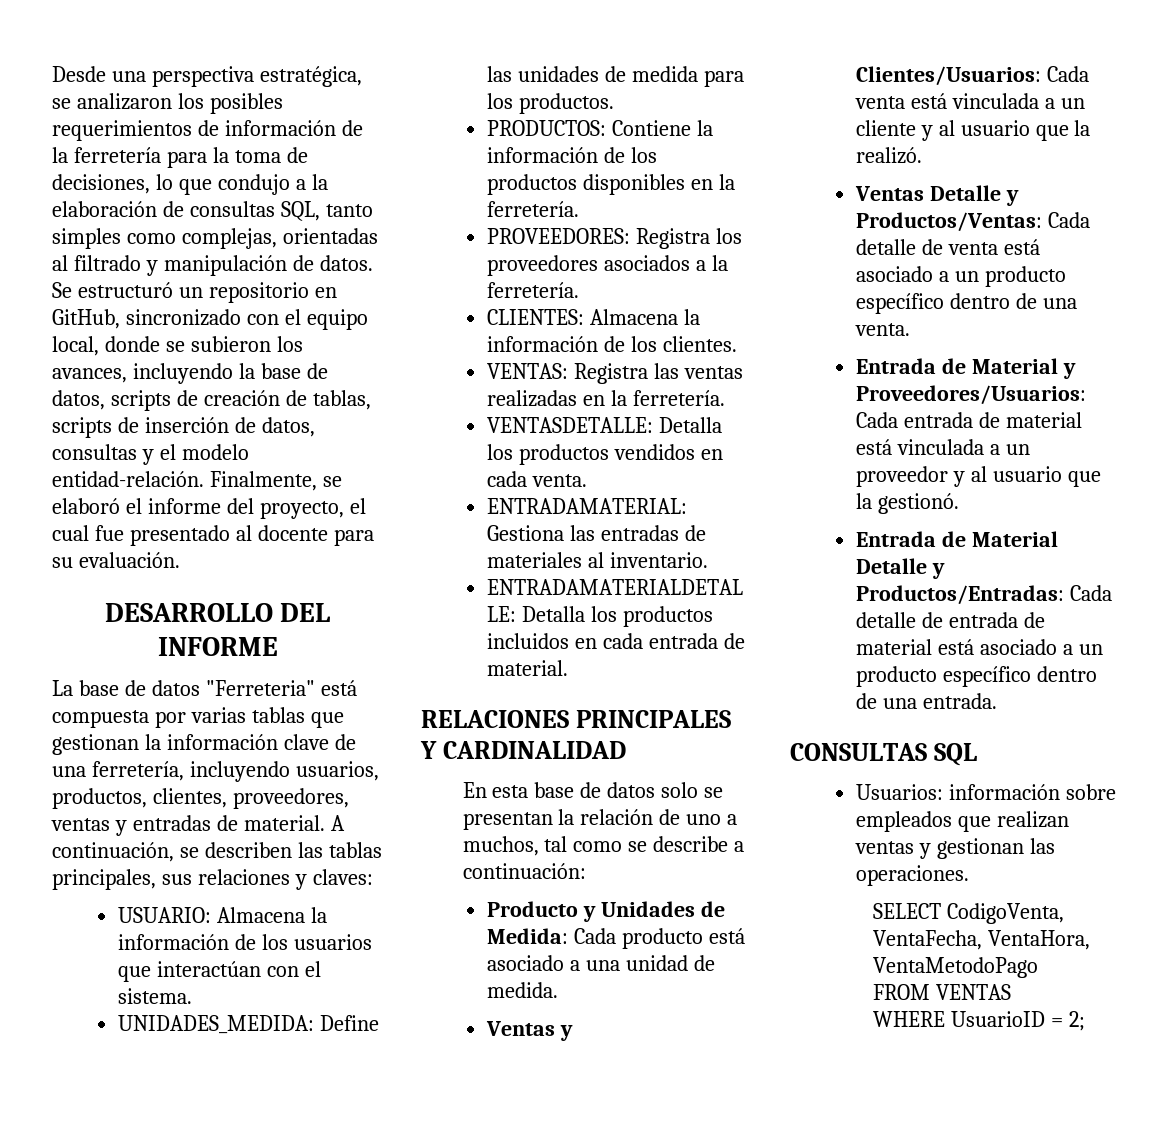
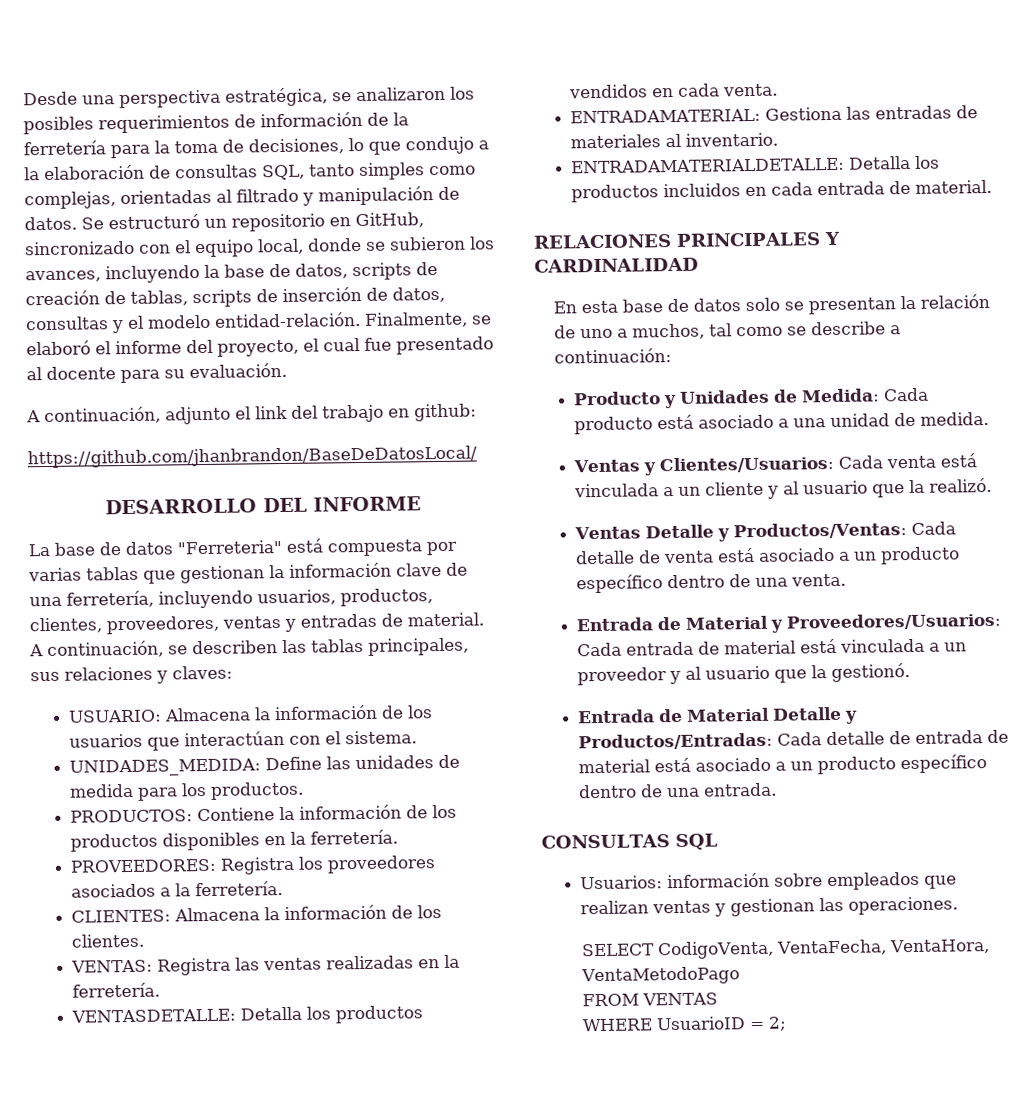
+ A continuación, adjunto el link del trabajo en github:
+ https://github.com/jhanbrandon/BaseDeDatosLocal/

